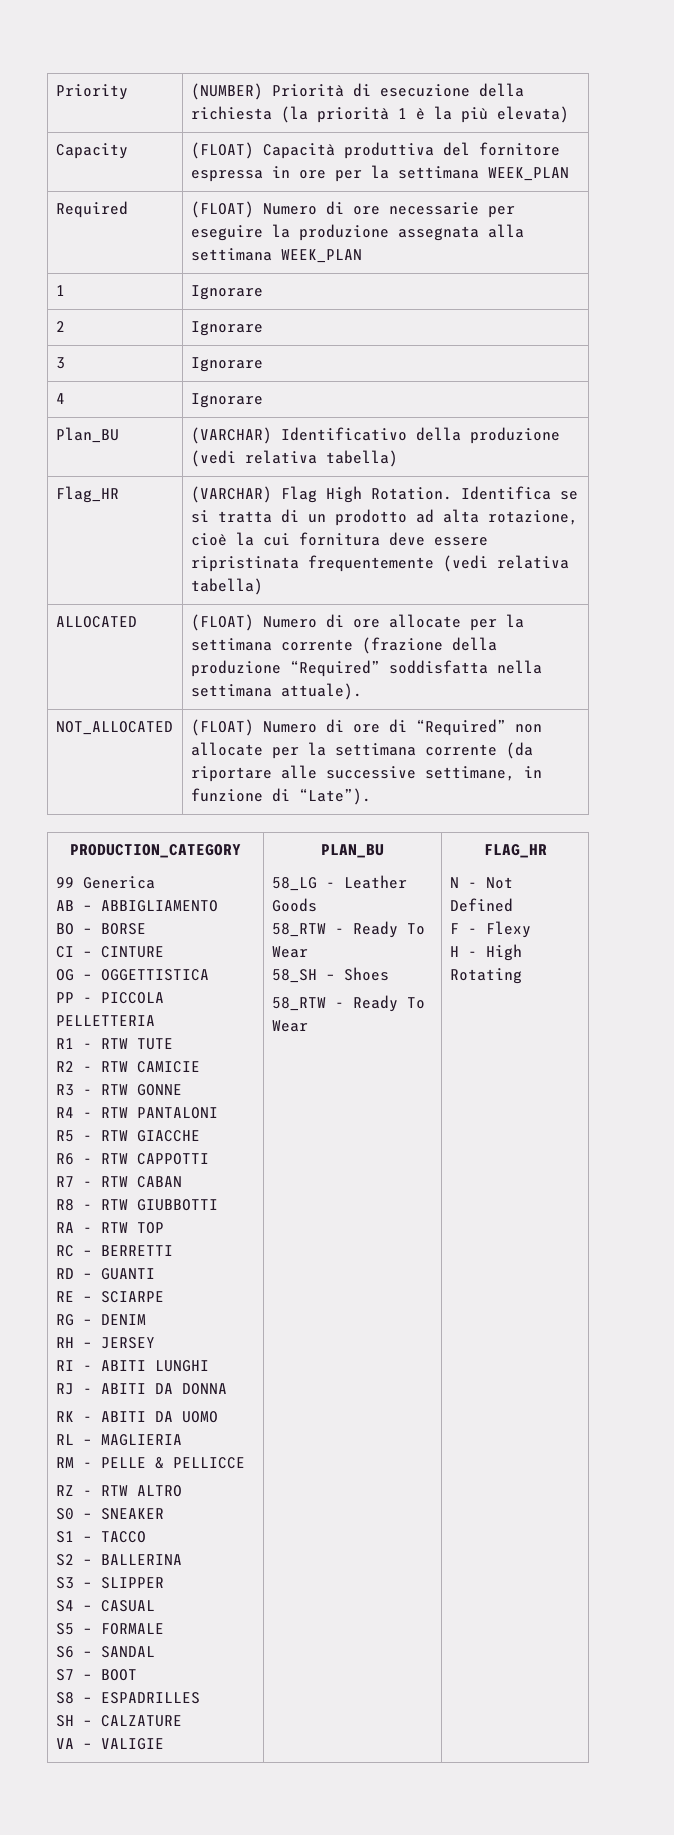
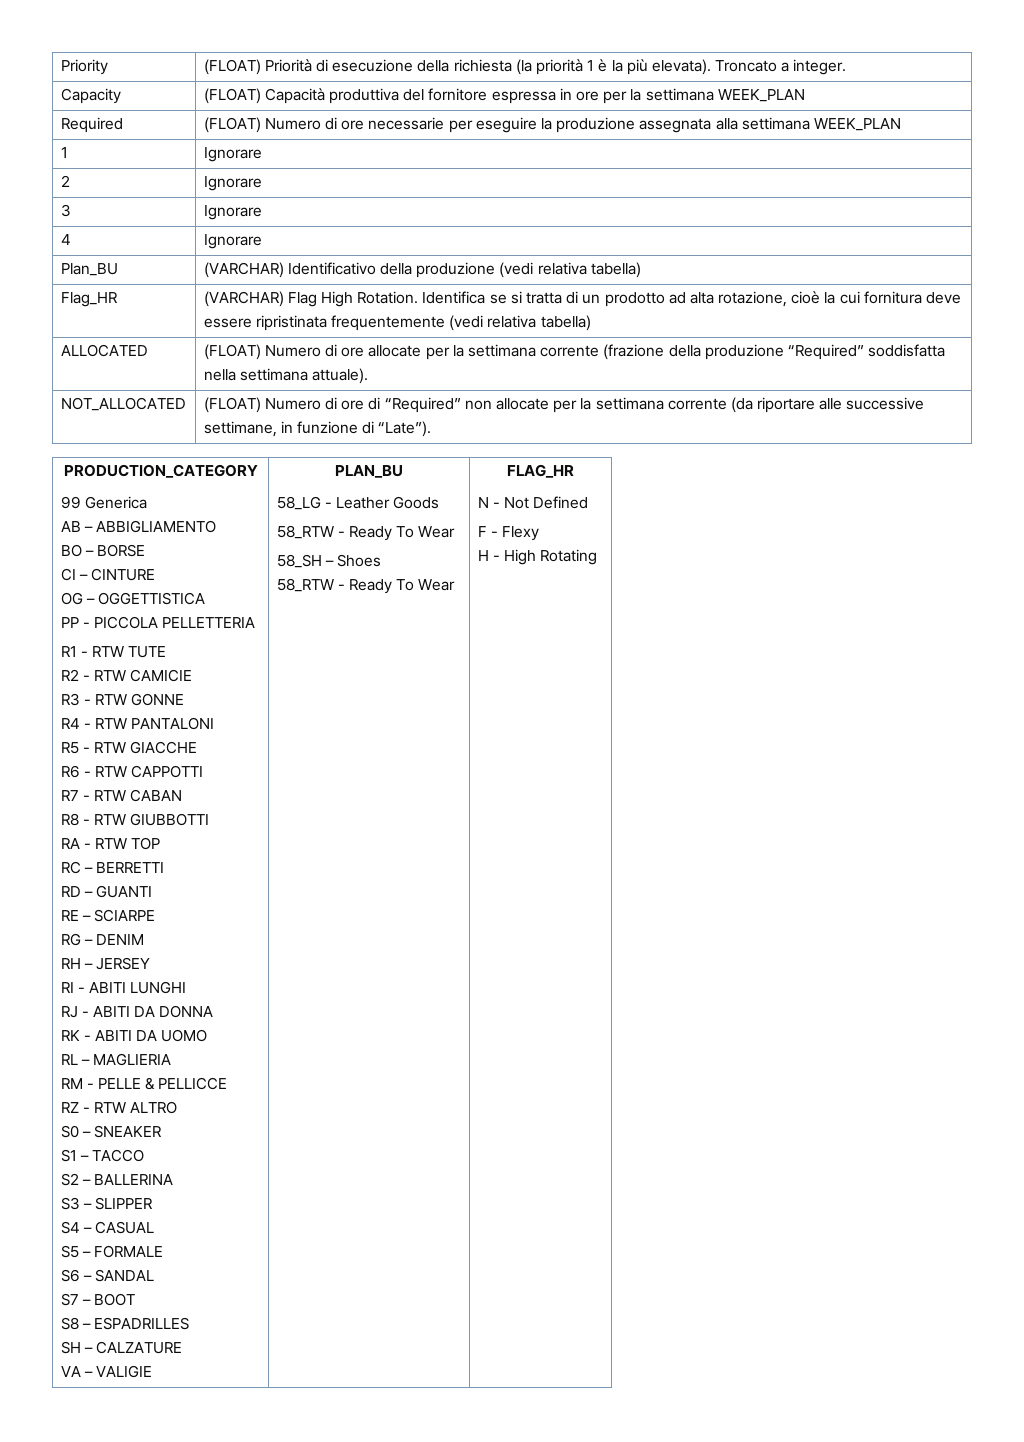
- Priority | (NUMBER) Priorità di esecuzione della richiesta (la priorità 1 è la più elevata)
+ Priority | (FLOAT) Priorità di esecuzione della richiesta (la priorità 1 è la più elevata). Troncato a integer.

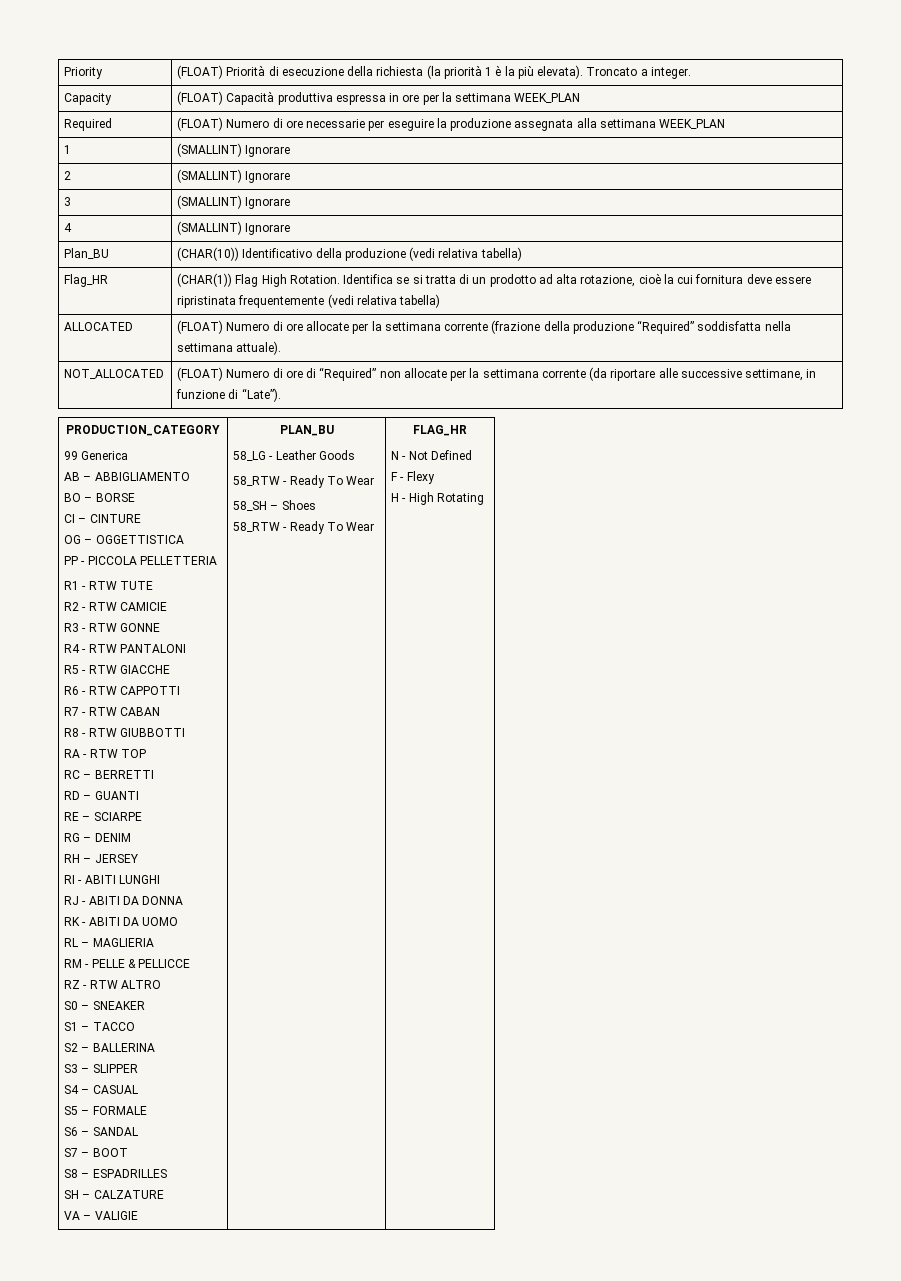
- Capacity | (FLOAT) Capacità produttiva del fornitore espressa in ore per la settimana WEEK_PLAN
+ Capacity | (FLOAT) Capacità produttiva espressa in ore per la settimana WEEK_PLAN
- 1 | Ignorare
+ 1 | (SMALLINT) Ignorare
- 2 | Ignorare
+ 2 | (SMALLINT) Ignorare
- 3 | Ignorare
+ 3 | (SMALLINT) Ignorare
- 4 | Ignorare
+ 4 | (SMALLINT) Ignorare
- Plan_BU | (VARCHAR) Identificativo della produzione (vedi relativa tabella)
+ Plan_BU | (CHAR(10)) Identificativo della produzione (vedi relativa tabella)
- Flag_HR | (VARCHAR) Flag High Rotation. Identifica se si tratta di un prodotto ad alta rotazione, cioè la cui fornitura deve essere ripristinata frequentemente (vedi relativa tabella)
+ Flag_HR | (CHAR(1)) Flag High Rotation. Identifica se si tratta di un prodotto ad alta rotazione, cioè la cui fornitura deve essere ripristinata frequentemente (vedi relativa tabella)

